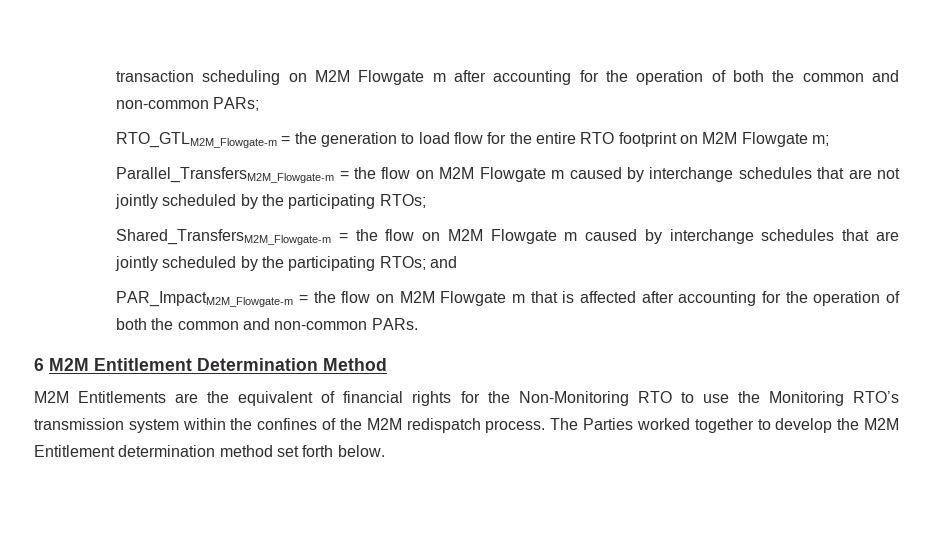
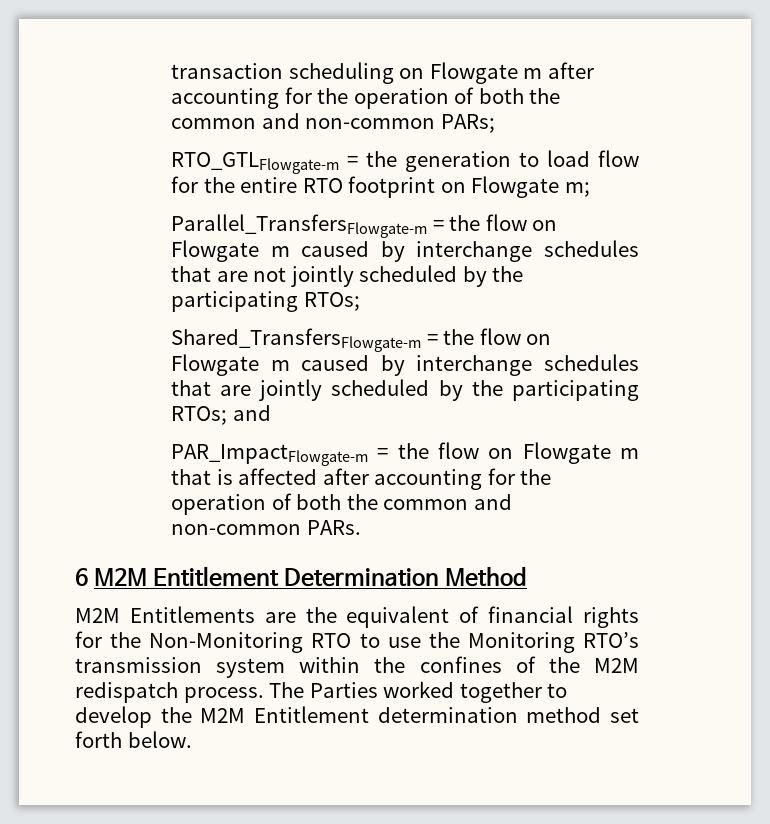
- transaction scheduling on M2M Flowgate m after accounting for the operation of both the common and non-common PARs;
+ transaction scheduling on Flowgate m after accounting for the operation of both the common and non-common PARs;
- RTO_GTLM2M_Flowgate-m = the generation to load flow for the entire RTO footprint on M2M Flowgate m;
+ RTO_GTLFlowgate-m = the generation to load flow for the entire RTO footprint on Flowgate m;
- Parallel_TransfersM2M_Flowgate-m = the flow on M2M Flowgate m caused by interchange schedules that are not jointly scheduled by the participating RTOs;
+ Parallel_TransfersFlowgate-m = the flow on Flowgate m caused by interchange schedules that are not jointly scheduled by the participating RTOs;
- Shared_TransfersM2M_Flowgate-m = the flow on M2M Flowgate m caused by interchange schedules that are jointly scheduled by the participating RTOs; and
+ Shared_TransfersFlowgate-m = the flow on Flowgate m caused by interchange schedules that are jointly scheduled by the participating RTOs; and
- PAR_ImpactM2M_Flowgate-m = the flow on M2M Flowgate m that is affected after accounting for the operation of both the common and non-common PARs.
+ PAR_ImpactFlowgate-m = the flow on Flowgate m that is affected after accounting for the operation of both the common and non-common PARs.

